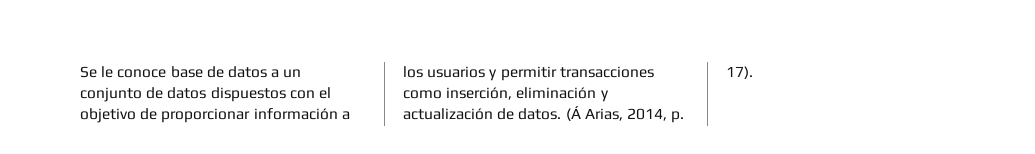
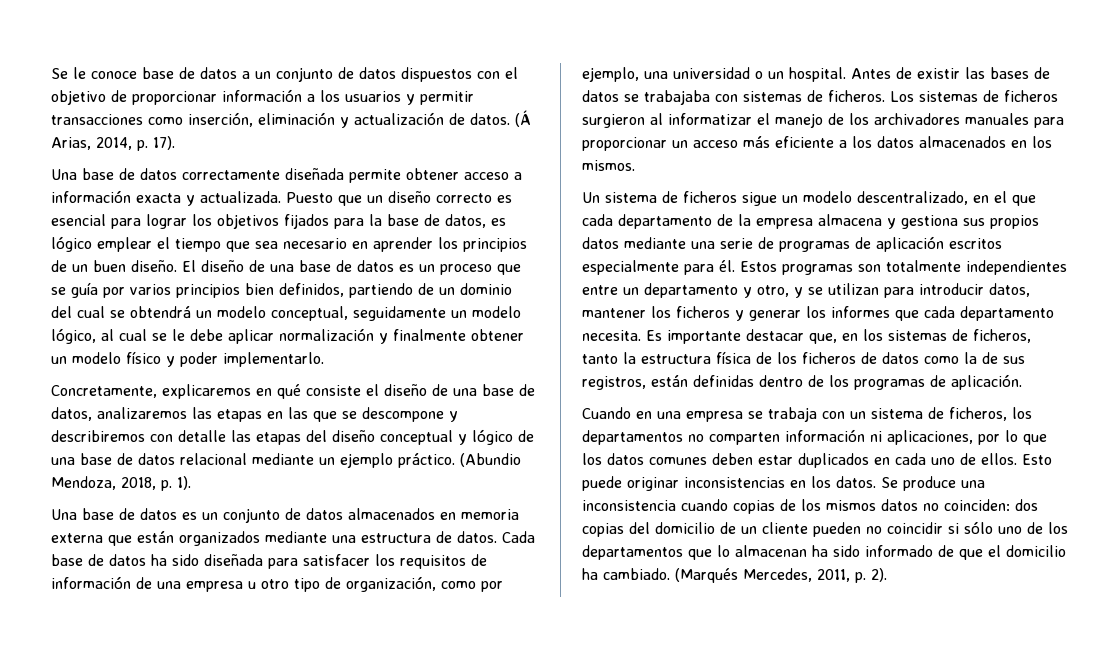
+ Una base de datos correctamente diseñada permite obtener acceso a información exacta y actualizada. Puesto que un diseño correcto es esencial para lograr los objetivos fijados para la base de datos, es lógico emplear el tiempo que sea necesario en aprender los principios de un buen diseño. El diseño de una base de datos es un proceso que se guía por varios principios bien definidos, partiendo de un dominio del cual se obtendrá un modelo conceptual, seguidamente un modelo lógico, al cual se le debe aplicar normalización y finalmente obtener un modelo físico y poder implementarlo.
+ Concretamente, explicaremos en qué consiste el diseño de una base de datos, analizaremos las etapas en las que se descompone y describiremos con detalle las etapas del diseño conceptual y lógico de una base de datos relacional mediante un ejemplo práctico. (Abundio Mendoza, 2018, p. 1).
+ Una base de datos es un conjunto de datos almacenados en memoria externa que están organizados mediante una estructura de datos. Cada base de datos ha sido diseñada para satisfacer los requisitos de información de una empresa u otro tipo de organización, como por ejemplo, una universidad o un hospital. Antes de existir las bases de datos se trabajaba con sistemas de ficheros. Los sistemas de ficheros surgieron al informatizar el manejo de los archivadores manuales para proporcionar un acceso más eficiente a los datos almacenados en los mismos.
+ Un sistema de ficheros sigue un modelo descentralizado, en el que cada departamento de la empresa almacena y gestiona sus propios datos mediante una serie de programas de aplicación escritos especialmente para él. Estos programas son totalmente independientes entre un departamento y otro, y se utilizan para introducir datos, mantener los ficheros y generar los informes que cada departamento necesita. Es importante destacar que, en los sistemas de ficheros, tanto la estructura física de los ficheros de datos como la de sus registros, están definidas dentro de los programas de aplicación.
+ Cuando en una empresa se trabaja con un sistema de ficheros, los departamentos no comparten información ni aplicaciones, por lo que los datos comunes deben estar duplicados en cada uno de ellos. Esto puede originar inconsistencias en los datos. Se produce una inconsistencia cuando copias de los mismos datos no coinciden: dos copias del domicilio de un cliente pueden no coincidir si sólo uno de los departamentos que lo almacenan ha sido informado de que el domicilio ha cambiado. (Marqués Mercedes, 2011, p. 2).

